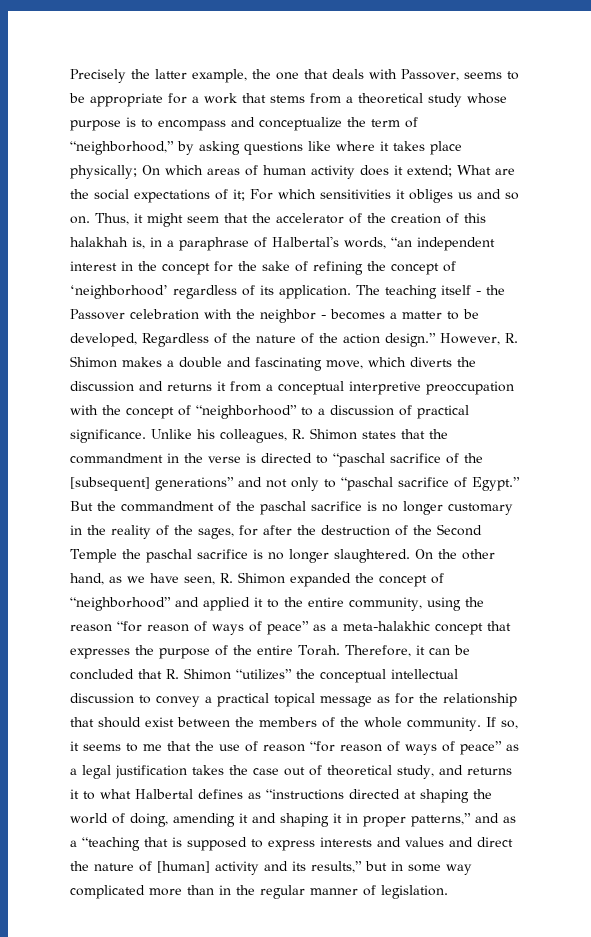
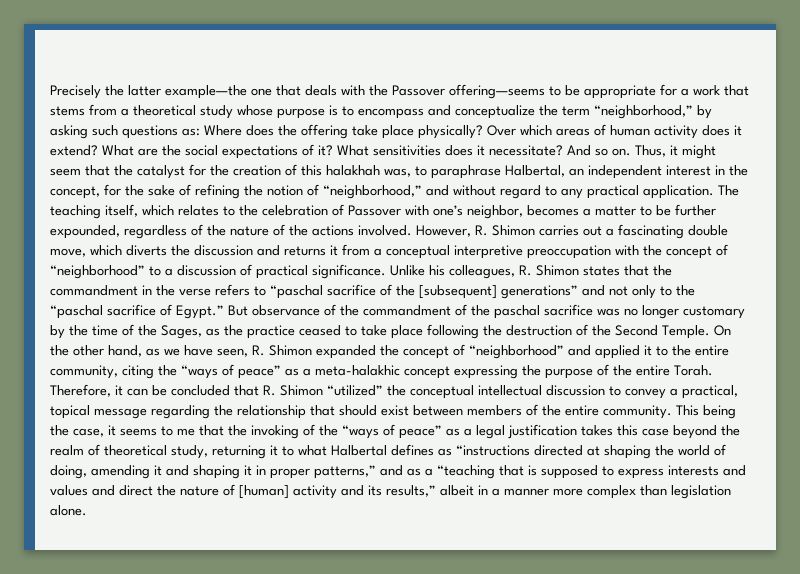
- Precisely the latter example, the one that deals with Passover, seems to be appropriate for a work that stems from a theoretical study whose purpose is to encompass and conceptualize the term of “neighborhood,” by asking questions like where it takes place physically; On which areas of human activity does it extend; What are the social expectations of it; For which sensitivities it obliges us and so on.
+ Precisely the latter example—the one that deals with the Passover offering—seems to be appropriate for a work that stems from a theoretical study whose purpose is to encompass and conceptualize the term “neighborhood,” by asking such questions as: Where does the offering take place physically? Over which areas of human activity does it extend? What are the social expectations of it? What sensitivities does it necessitate? And so on.
- Thus, it might seem that the accelerator of the creation of this halakhah is, in a paraphrase of Halbertal's words, “an independent interest in the concept for the sake of refining the concept of ‘neighborhood’ regardless of its application. The teaching itself - the Passover celebration with the neighbor - becomes a matter to be developed, Regardless of the nature of the action design.”
+ Thus, it might seem that the catalyst for the creation of this halakhah was, to paraphrase Halbertal, an independent interest in the concept, for the sake of refining the notion of “neighborhood,” and without regard to any practical application. The teaching itself, which relates to the celebration of Passover with one’s neighbor, becomes a matter to be further expounded, regardless of the nature of the actions involved.
- However, R. Shimon makes a double and fascinating move, which diverts the discussion and returns it from a conceptual interpretive preoccupation with the concept of “neighborhood” to a discussion of practical significance.
+ However, R. Shimon carries out a fascinating double move, which diverts the discussion and returns it from a conceptual interpretive preoccupation with the concept of “neighborhood” to a discussion of practical significance.
- Unlike his colleagues, R. Shimon states that the commandment in the verse is directed to “paschal sacrifice of the [subsequent] generations” and not only to “paschal sacrifice of Egypt.”
+ Unlike his colleagues, R. Shimon states that the commandment in the verse refers to “paschal sacrifice of the [subsequent] generations” and not only to the “paschal sacrifice of Egypt.”
- But the commandment of the paschal sacrifice is no longer customary in the reality of the sages, for after the destruction of the Second Temple the paschal sacrifice is no longer slaughtered.
+ But observance of the commandment of the paschal sacrifice was no longer customary by the time of the Sages, as the practice ceased to take place following the destruction of the Second Temple.
- On the other hand, as we have seen, R. Shimon expanded the concept of “neighborhood” and applied it to the entire community, using the reason “for reason of ways of peace” as a meta-halakhic concept that expresses the purpose of the entire Torah.
+ On the other hand, as we have seen, R. Shimon expanded the concept of “neighborhood” and applied it to the entire community, citing the “ways of peace” as a meta-halakhic concept expressing the purpose of the entire Torah.
- Therefore, it can be concluded that R. Shimon “utilizes” the conceptual intellectual discussion to convey a practical topical message as for the relationship that should exist between the members of the whole community. If so, it seems to me that the use of reason “for reason of ways of peace” as a legal justification takes the case out of theoretical study, and returns it to what Halbertal defines as “instructions directed at shaping the world of doing, amending it and shaping it in proper patterns,” and as a “teaching that is supposed to express interests and values and direct the nature of [human] activity and its results,” but in some way complicated more than in the regular manner of legislation.
+ Therefore, it can be concluded that R. Shimon “utilized” the conceptual intellectual discussion to convey a practical, topical message regarding the relationship that should exist between members of the entire community. This being the case, it seems to me that the invoking of the “ways of peace” as a legal justification takes this case beyond the realm of theoretical study, returning it to what Halbertal defines as “instructions directed at shaping the world of doing, amending it and shaping it in proper patterns,” and as a “teaching that is supposed to express interests and values and direct the nature of [human] activity and its results,” albeit in a manner more complex than legislation alone.

